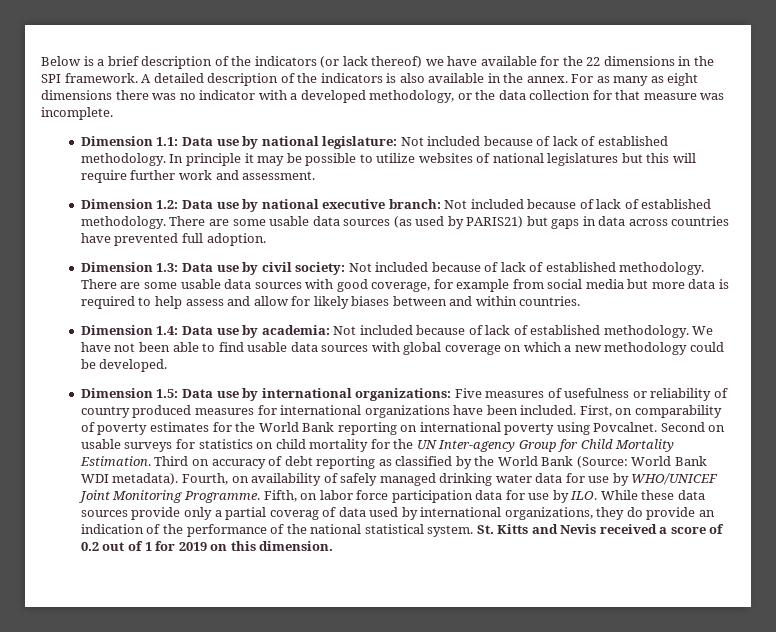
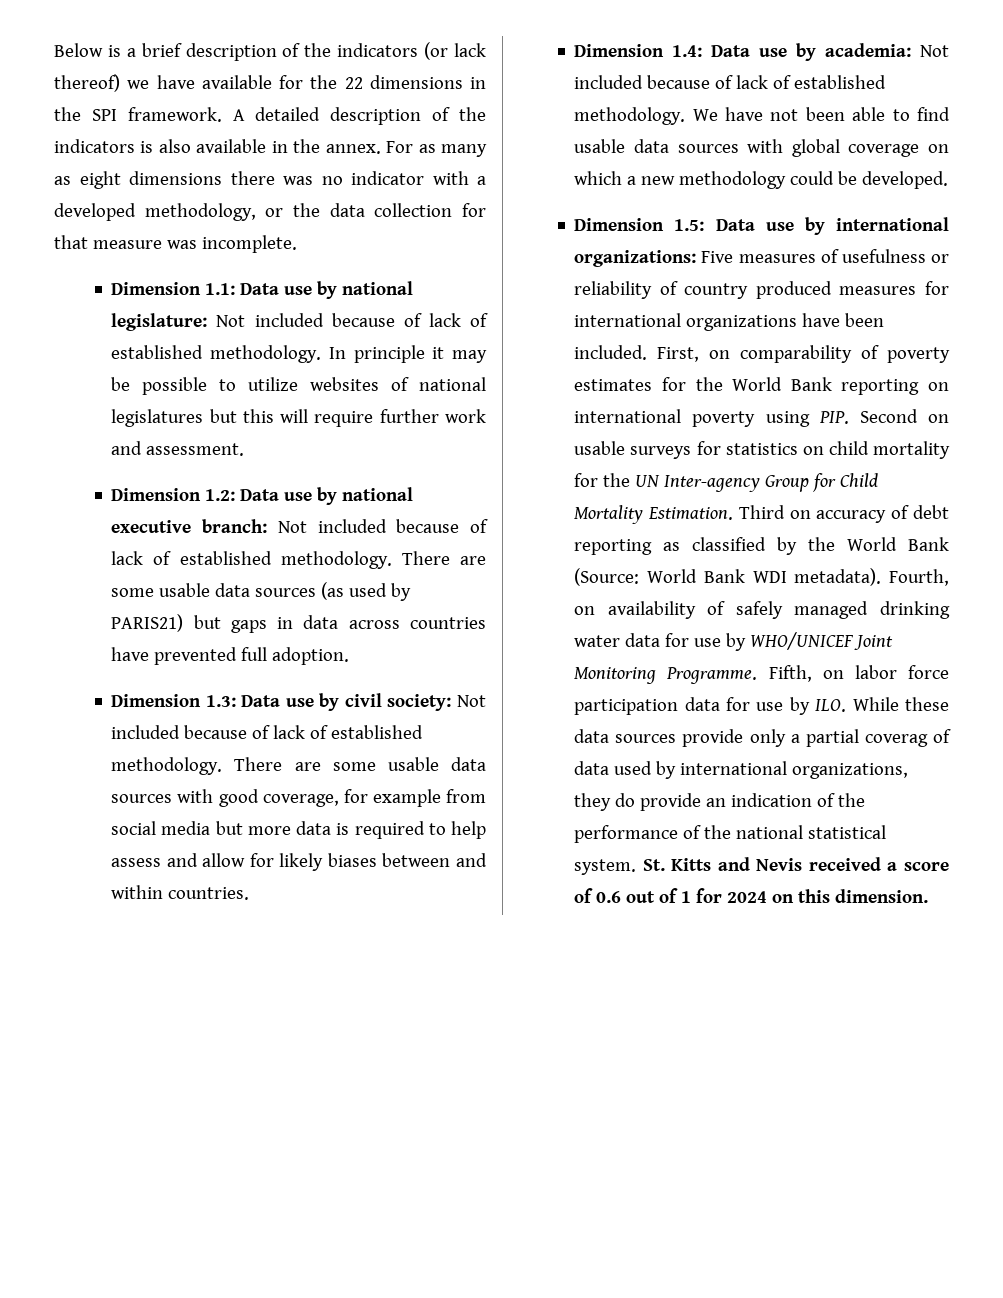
- First, on comparability of poverty estimates for the World Bank reporting on international poverty using Povcalnet. Second on usable surveys for statistics on child mortality for the UN Inter-agency Group for Child Mortality Estimation.
+ First, on comparability of poverty estimates for the World Bank reporting on international poverty using PIP. Second on usable surveys for statistics on child mortality for the UN Inter-agency Group for Child Mortality Estimation.
- St. Kitts and Nevis received a score of 0.2 out of 1 for 2019 on this dimension.
+ St. Kitts and Nevis received a score of 0.6 out of 1 for 2024 on this dimension.

